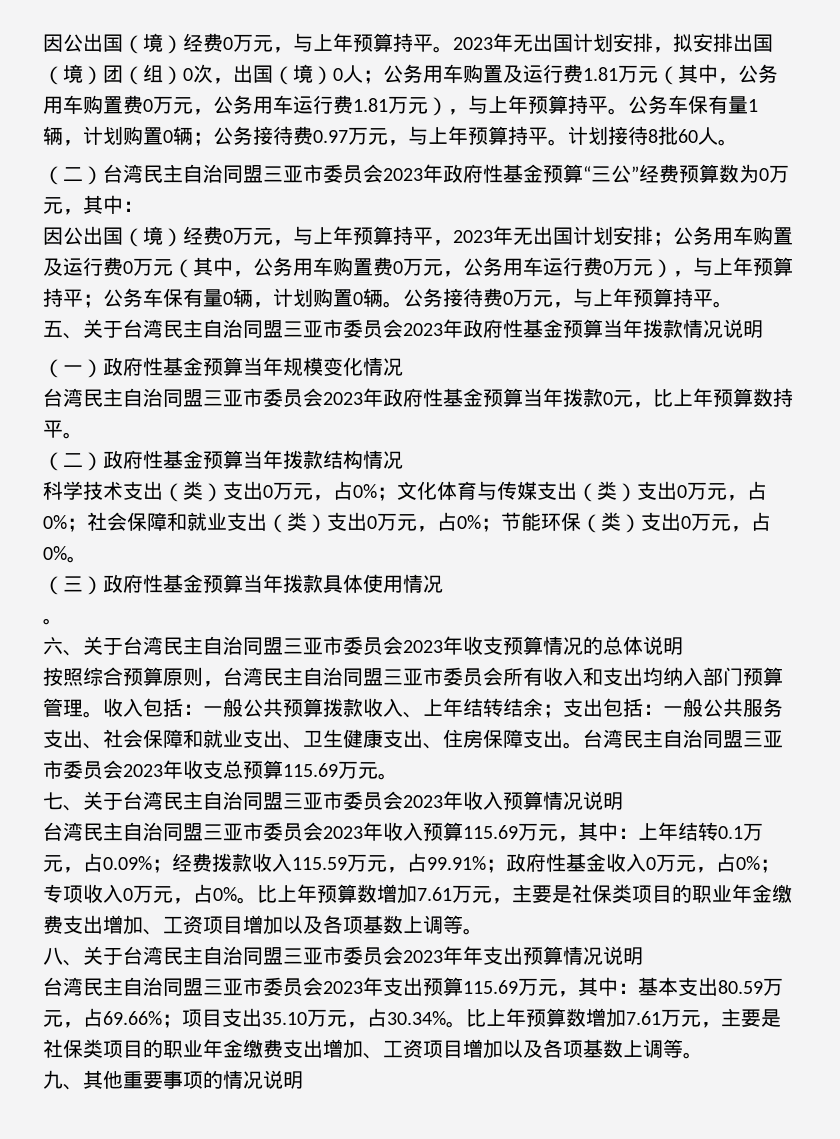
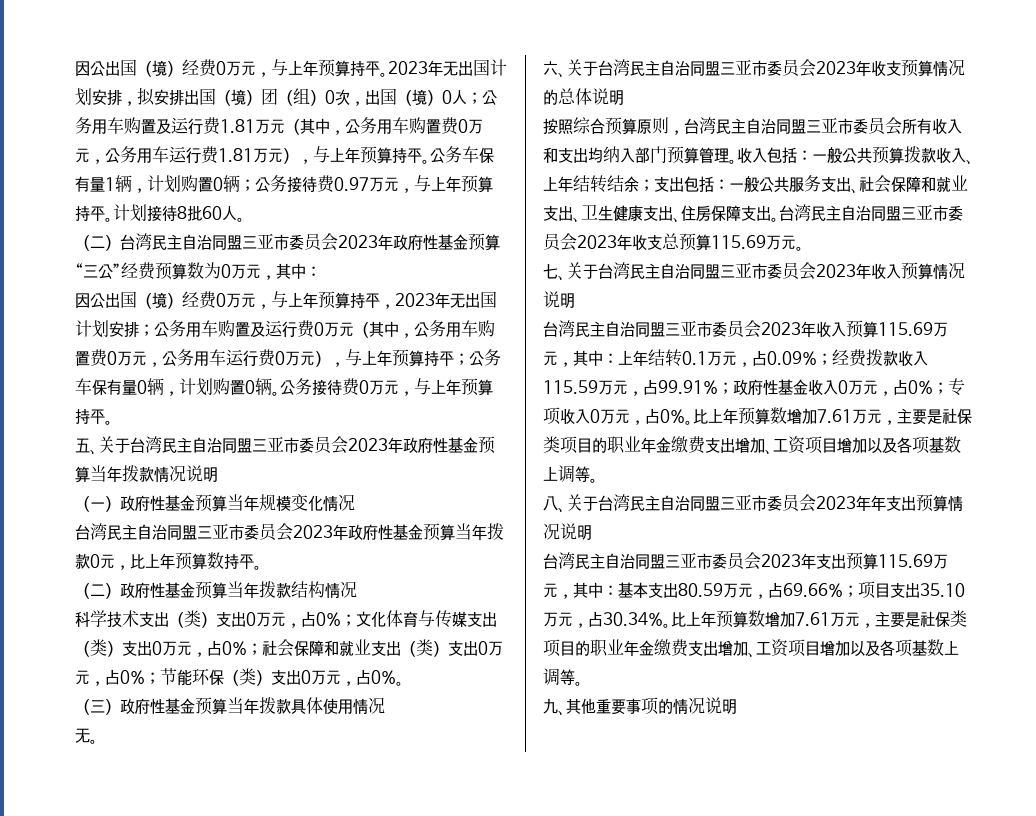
  （三）政府性基金预算当年拨款具体使用情况
- 。
+ 无。

